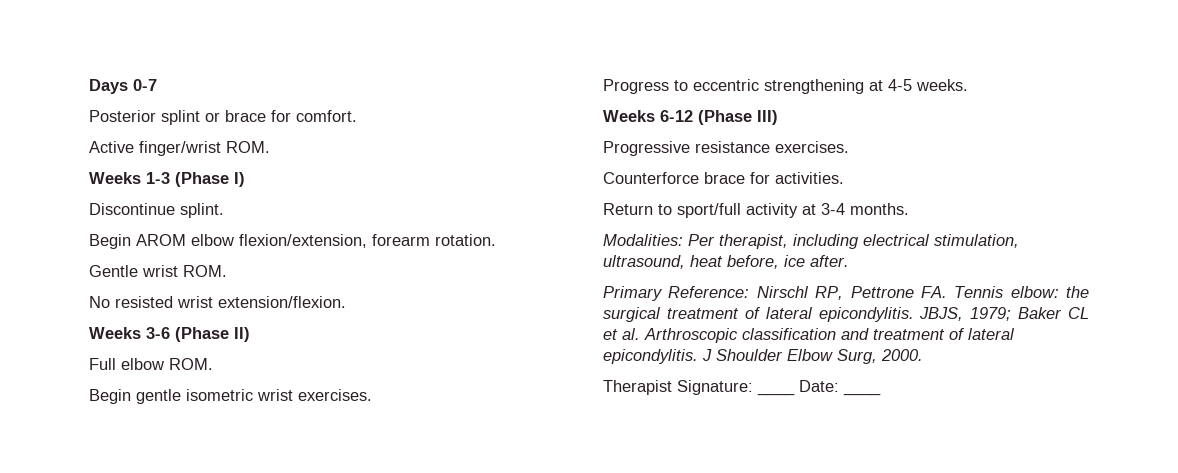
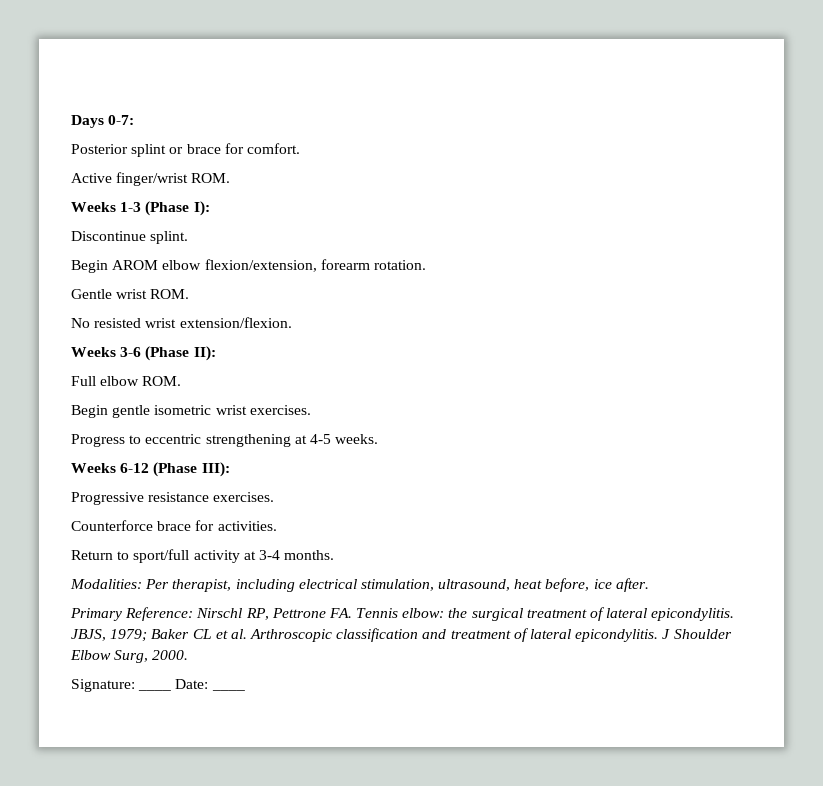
- Days 0-7
+ Days 0-7:
- Weeks 1-3 (Phase I)
+ Weeks 1-3 (Phase I):
- Weeks 3-6 (Phase II)
+ Weeks 3-6 (Phase II):
- Weeks 6-12 (Phase III)
+ Weeks 6-12 (Phase III):
- Therapist Signature: ____ Date: ____
+ Signature: ____ Date: ____

